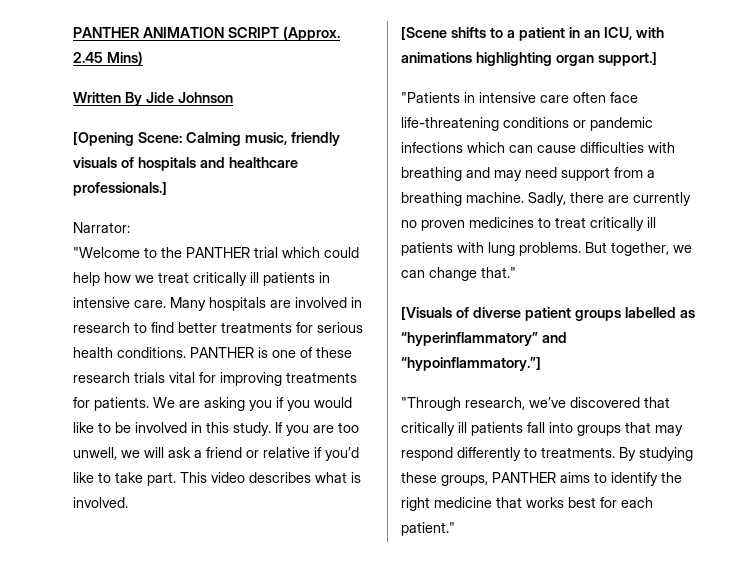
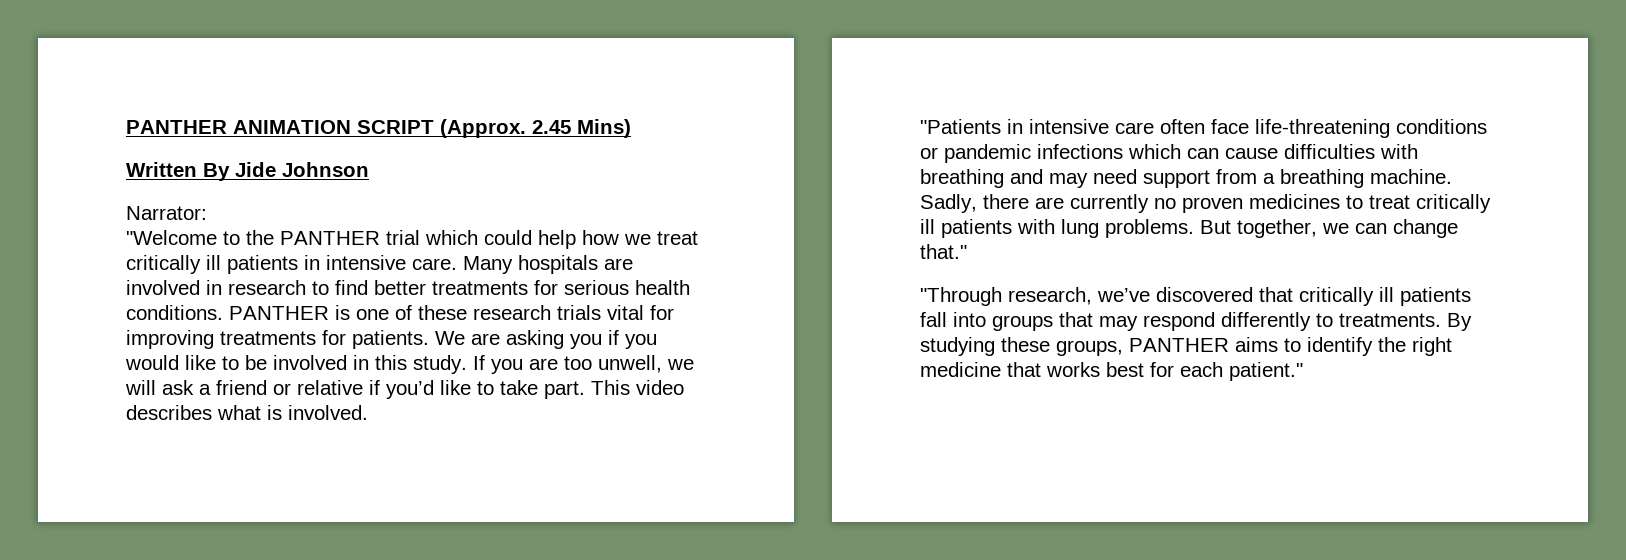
- [Opening Scene: Calming music, friendly visuals of hospitals and healthcare professionals.]
- [Scene shifts to a patient in an ICU, with animations highlighting organ support.]
- [Visuals of diverse patient groups labelled as “hyperinflammatory” and “hypoinflammatory.”]

